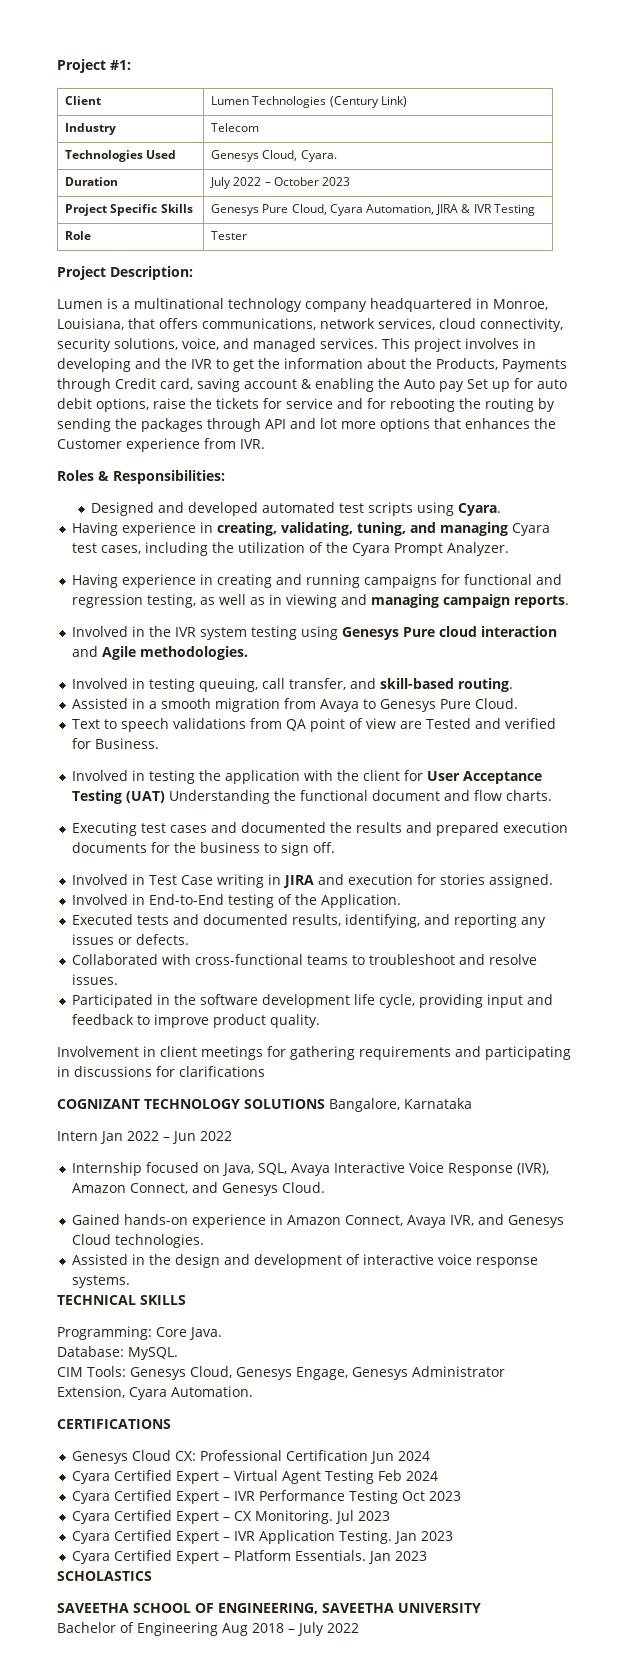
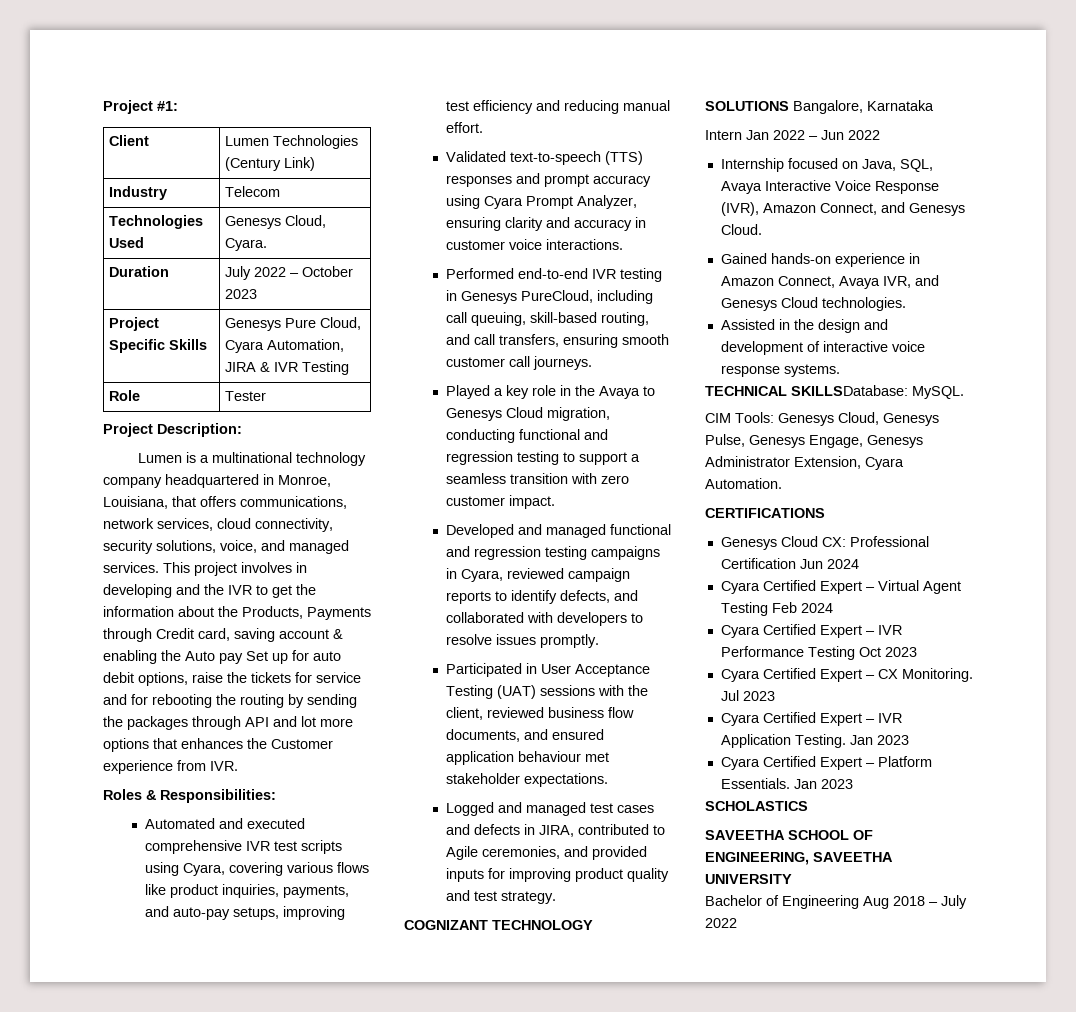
- Designed and developed automated test scripts using Cyara.
- Having experience in creating, validating, tuning, and managing Cyara test cases, including the utilization of the Cyara Prompt Analyzer.
- Having experience in creating and running campaigns for functional and regression testing, as well as in viewing and managing campaign reports.
- Involved in the IVR system testing using Genesys Pure cloud interaction and Agile methodologies.
- Involved in testing queuing, call transfer, and skill-based routing.
- Assisted in a smooth migration from Avaya to Genesys Pure Cloud.
- Text to speech validations from QA point of view are Tested and verified for Business.
- Involved in testing the application with the client for User Acceptance Testing (UAT) Understanding the functional document and flow charts.
- Executing test cases and documented the results and prepared execution documents for the business to sign off.
- Involved in Test Case writing in JIRA and execution for stories assigned.
- Involved in End-to-End testing of the Application.
- Executed tests and documented results, identifying, and reporting any issues or defects.
- Collaborated with cross-functional teams to troubleshoot and resolve issues.
- Participated in the software development life cycle, providing input and feedback to improve product quality.
- Involvement in client meetings for gathering requirements and participating in discussions for clarifications
+ Automated and executed comprehensive IVR test scripts using Cyara, covering various flows like product inquiries, payments, and auto-pay setups, improving test efficiency and reducing manual effort.
+ Validated text-to-speech (TTS) responses and prompt accuracy using Cyara Prompt Analyzer, ensuring clarity and accuracy in customer voice interactions.
+ Performed end-to-end IVR testing in Genesys PureCloud, including call queuing, skill-based routing, and call transfers, ensuring smooth customer call journeys.
+ Played a key role in the Avaya to Genesys Cloud migration, conducting functional and regression testing to support a seamless transition with zero customer impact.
+ Developed and managed functional and regression testing campaigns in Cyara, reviewed campaign reports to identify defects, and collaborated with developers to resolve issues promptly.
+ Participated in User Acceptance Testing (UAT) sessions with the client, reviewed business flow documents, and ensured application behaviour met stakeholder expectations.
+ Logged and managed test cases and defects in JIRA, contributed to Agile ceremonies, and provided inputs for improving product quality and test strategy.
- TECHNICAL SKILLS
- Programming: Core Java.
- Database: MySQL.
+ TECHNICAL SKILLSDatabase: MySQL.
- CIM Tools: Genesys Cloud, Genesys Engage, Genesys Administrator Extension, Cyara Automation.
+ CIM Tools: Genesys Cloud, Genesys Pulse, Genesys Engage, Genesys Administrator Extension, Cyara Automation.

